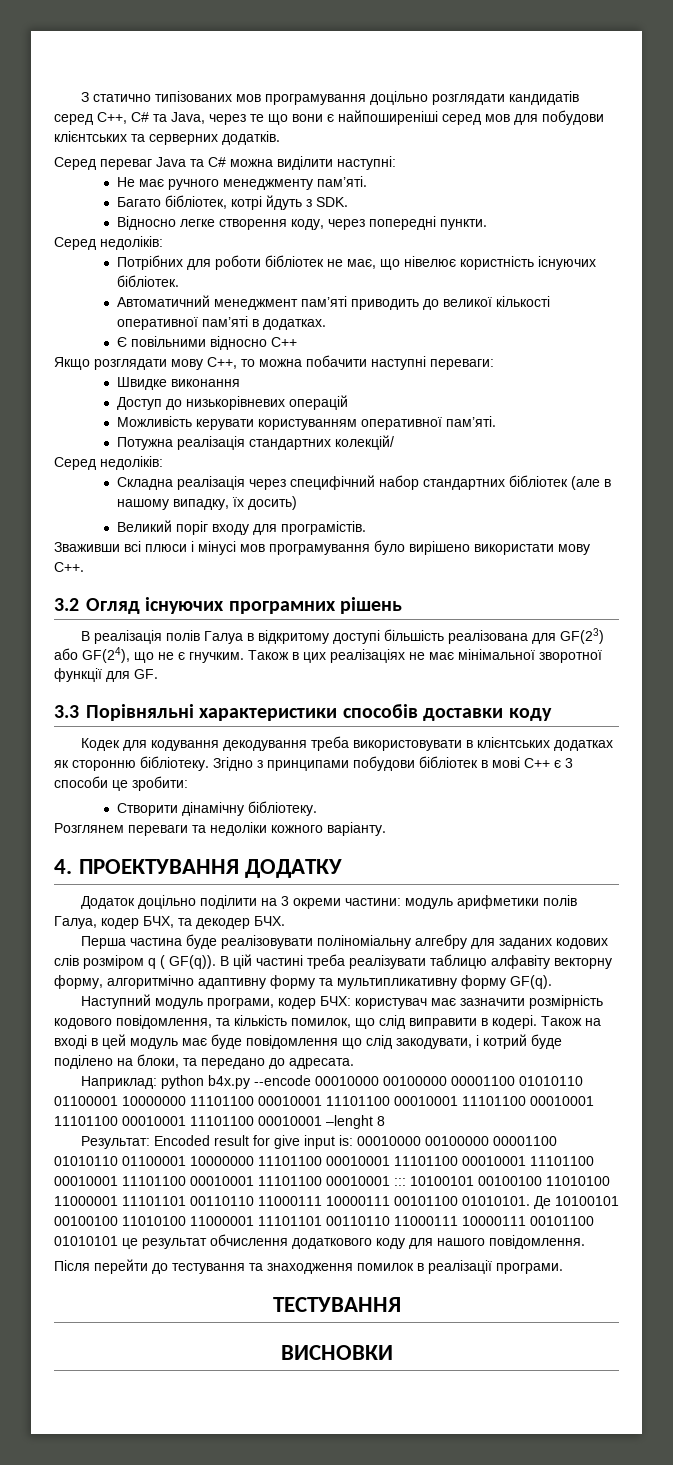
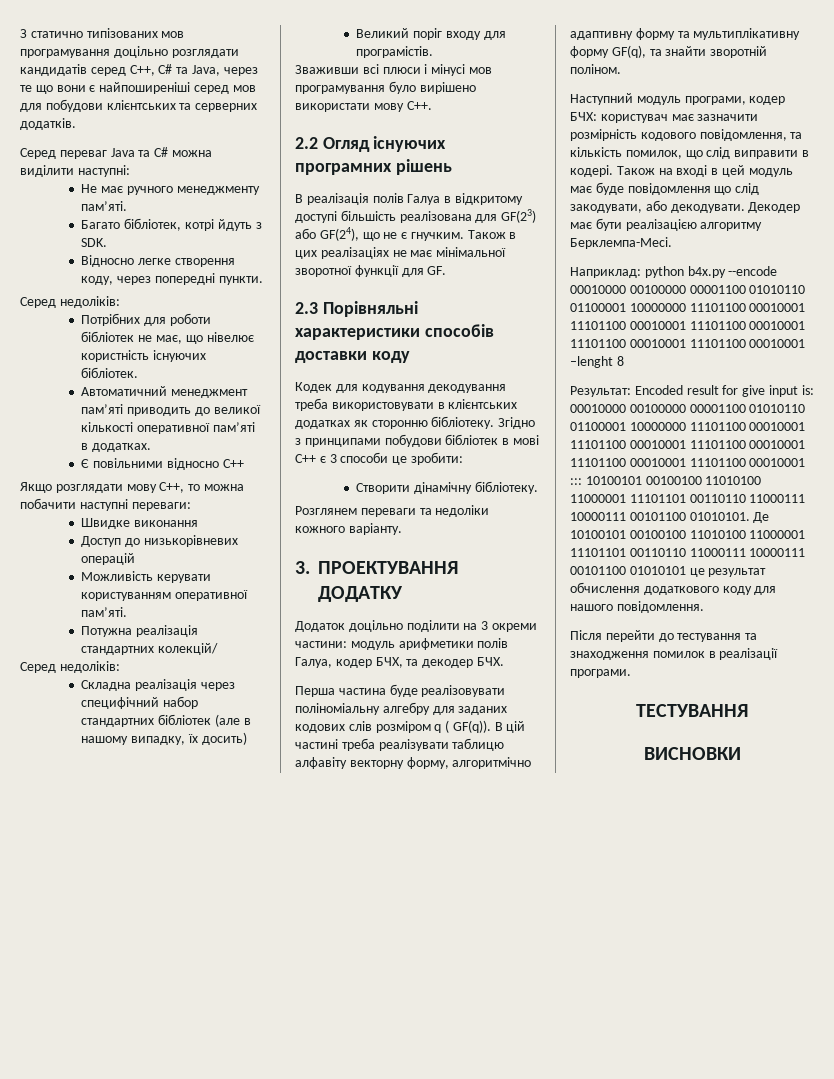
- 3.2 Огляд існуючих програмних рішень
+ 2.2 Огляд існуючих програмних рішень
- 3.3 Порівняльні характеристики способів доставки коду
+ 2.3 Порівняльні характеристики способів доставки коду
- 4. ПРОЕКТУВАННЯ ДОДАТКУ
+ 3. ПРОЕКТУВАННЯ ДОДАТКУ
- В цій частині треба реалізувати таблицю алфавіту векторну форму, алгоритмічно адаптивну форму та мультипликативну форму GF(q).
+ В цій частині треба реалізувати таблицю алфавіту векторну форму, алгоритмічно адаптивну форму та мультиплікативну форму GF(q), та знайти зворотній поліном.
- Також на вході в цей модуль має буде повідомлення що слід закодувати, і котрий буде поділено на блоки, та передано до адресата.
+ Також на вході в цей модуль має буде повідомлення що слід закодувати, або декодувати. Декодер має бути реалізацією алгоритму Берклемпа-Месі.

